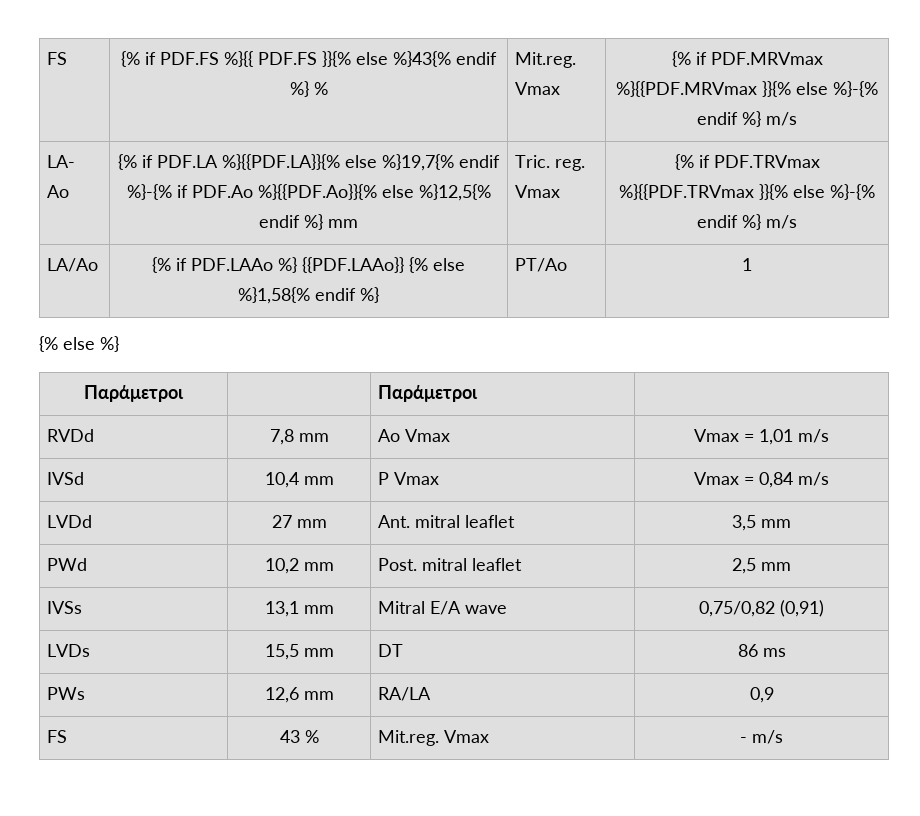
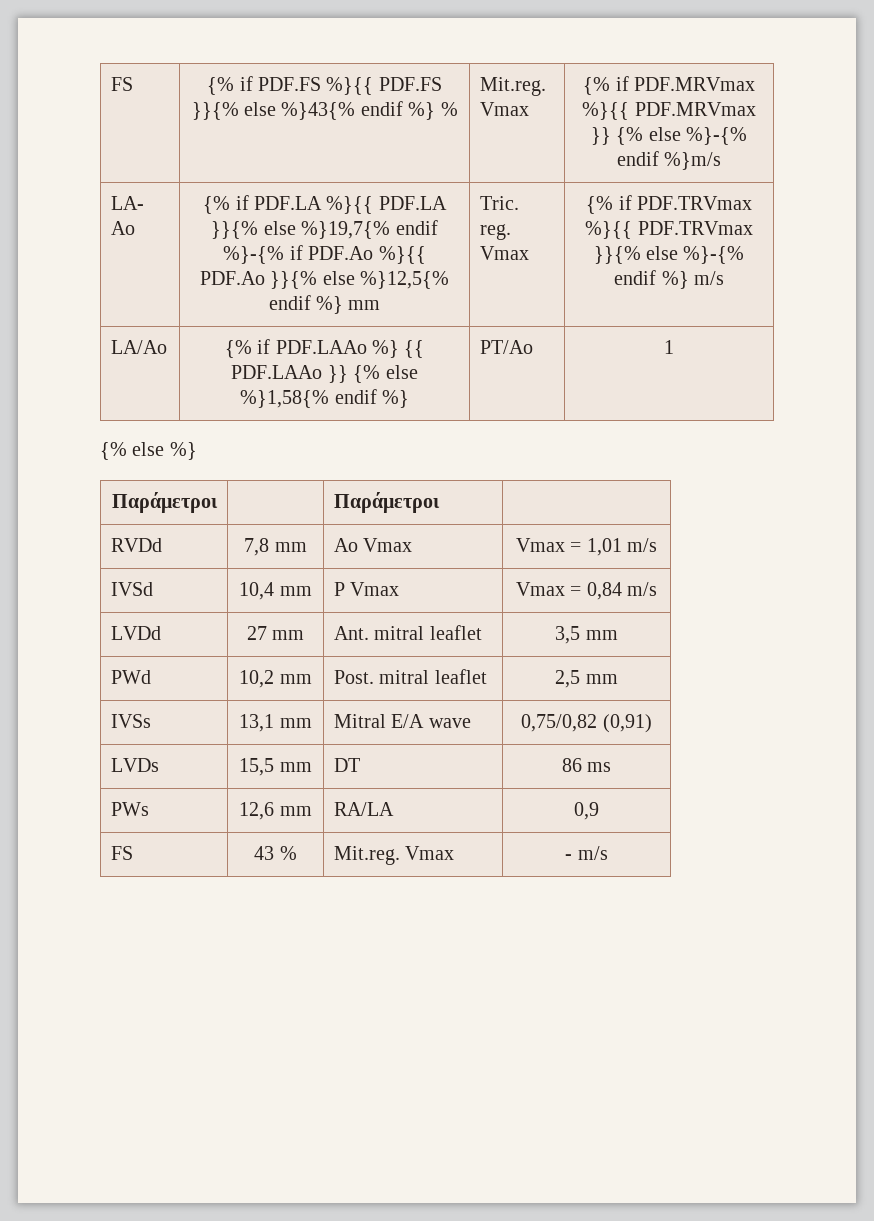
- FS | {% if PDF.FS %}{{ PDF.FS }}{% else %}43{% endif %} % | Mit.reg. Vmax | {% if PDF.MRVmax %}{{PDF.MRVmax }}{% else %}-{% endif %} m/s
+ FS | {% if PDF.FS %}{{ PDF.FS }}{% else %}43{% endif %} % | Mit.reg. Vmax | {% if PDF.MRVmax %}{{ PDF.MRVmax }} {% else %}-{% endif %}m/s
- LA- Ao | {% if PDF.LA %}{{PDF.LA}}{% else %}19,7{% endif %}-{% if PDF.Ao %}{{PDF.Ao}}{% else %}12,5{% endif %} mm | Tric. reg. Vmax | {% if PDF.TRVmax %}{{PDF.TRVmax }}{% else %}-{% endif %} m/s
+ LA- Ao | {% if PDF.LA %}{{ PDF.LA }}{% else %}19,7{% endif %}-{% if PDF.Ao %}{{ PDF.Ao }}{% else %}12,5{% endif %} mm | Tric. reg. Vmax | {% if PDF.TRVmax %}{{ PDF.TRVmax }}{% else %}-{% endif %} m/s
- LA/Ao | {% if PDF.LAAo %} {{PDF.LAAo}} {% else %}1,58{% endif %} | PT/Ao | 1
+ LA/Ao | {% if PDF.LAAo %} {{ PDF.LAAo }} {% else %}1,58{% endif %} | PT/Ao | 1

